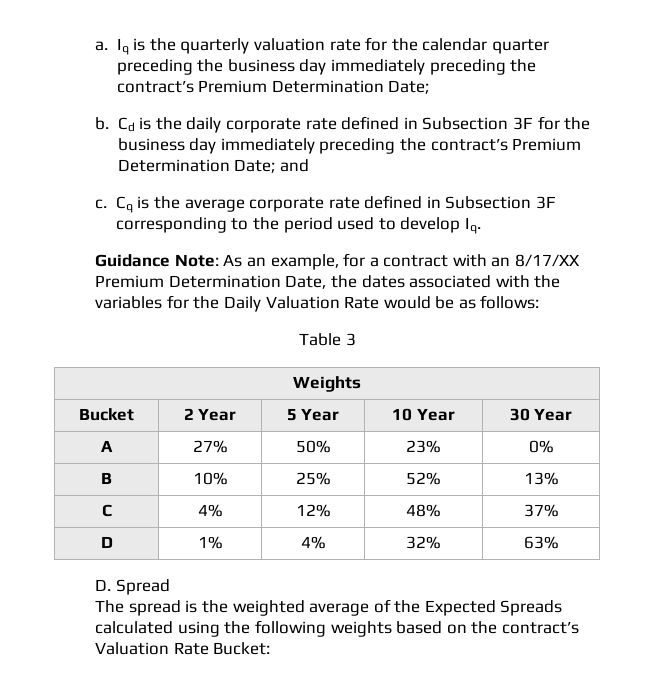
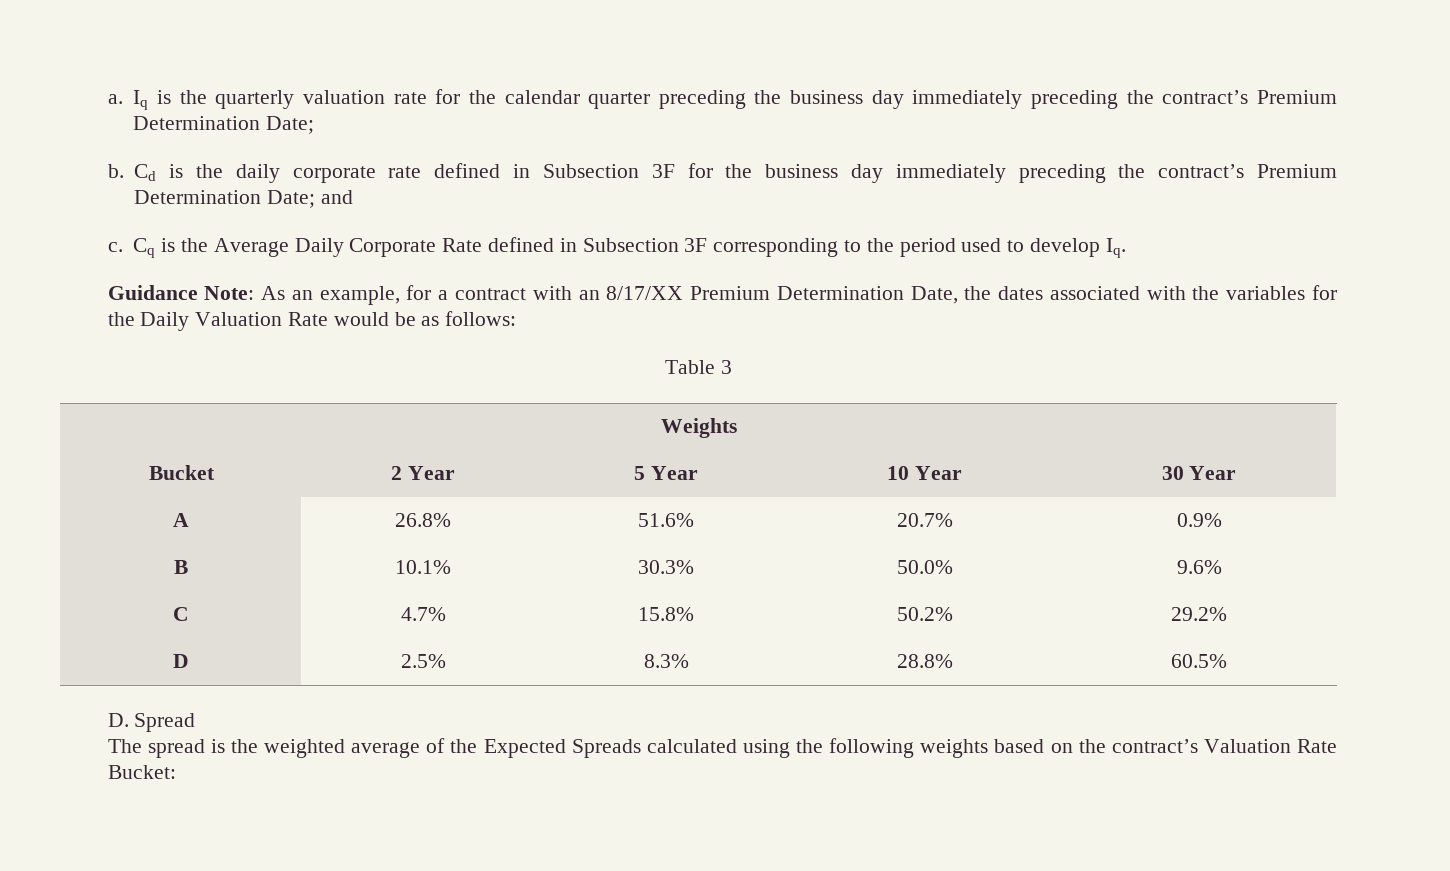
- Cq is the average corporate rate defined in Subsection 3F corresponding to the period used to develop Iq.
+ Cq is the Average Daily Corporate Rate defined in Subsection 3F corresponding to the period used to develop Iq.
- A | 27% | 50% | 23% | 0%
- B | 10% | 25% | 52% | 13%
- C | 4% | 12% | 48% | 37%
- D | 1% | 4% | 32% | 63%
+ A | 26.8% | 51.6% | 20.7% | 0.9%
+ B | 10.1% | 30.3% | 50.0% | 9.6%
+ C | 4.7% | 15.8% | 50.2% | 29.2%
+ D | 2.5% | 8.3% | 28.8% | 60.5%

